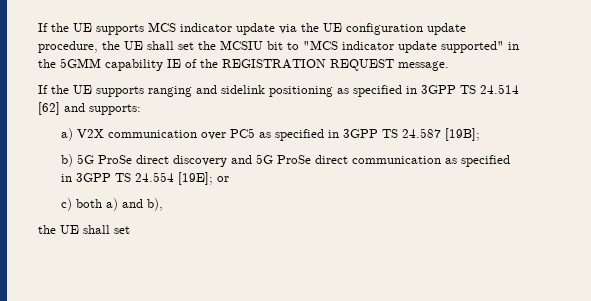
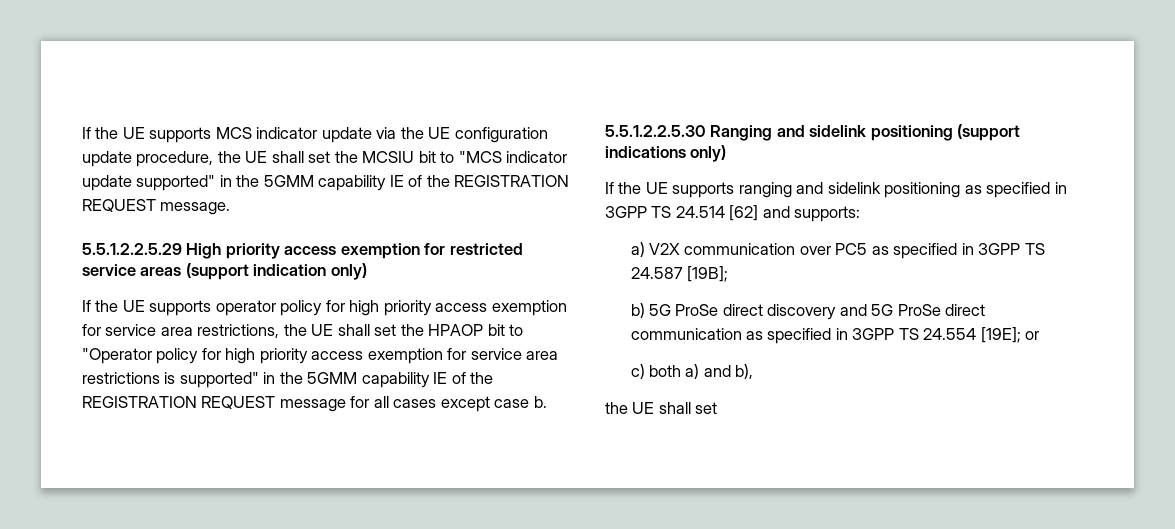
+ 5.5.1.2.2.5.29 High priority access exemption for restricted service areas (support indication only)
+ If the UE supports operator policy for high priority access exemption for service area restrictions, the UE shall set the HPAOP bit to "Operator policy for high priority access exemption for service area restrictions is supported" in the 5GMM capability IE of the REGISTRATION REQUEST message for all cases except case b.
+ 5.5.1.2.2.5.30 Ranging and sidelink positioning (support indications only)

